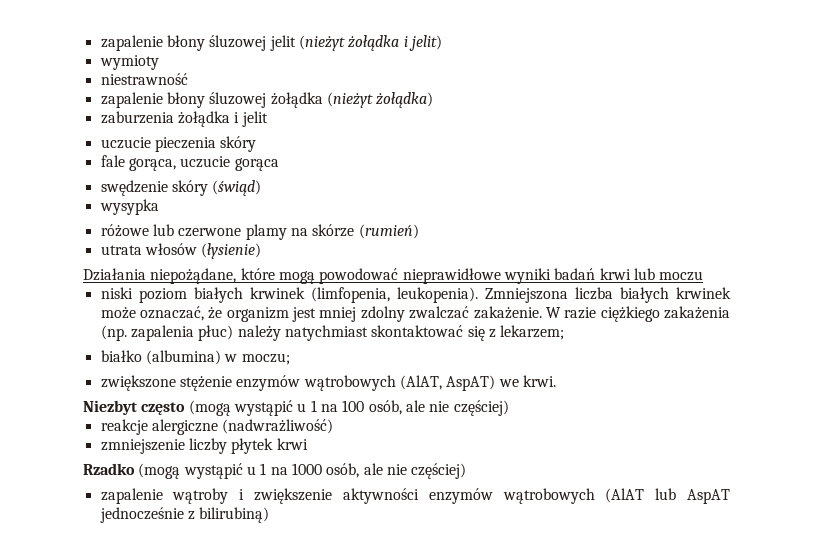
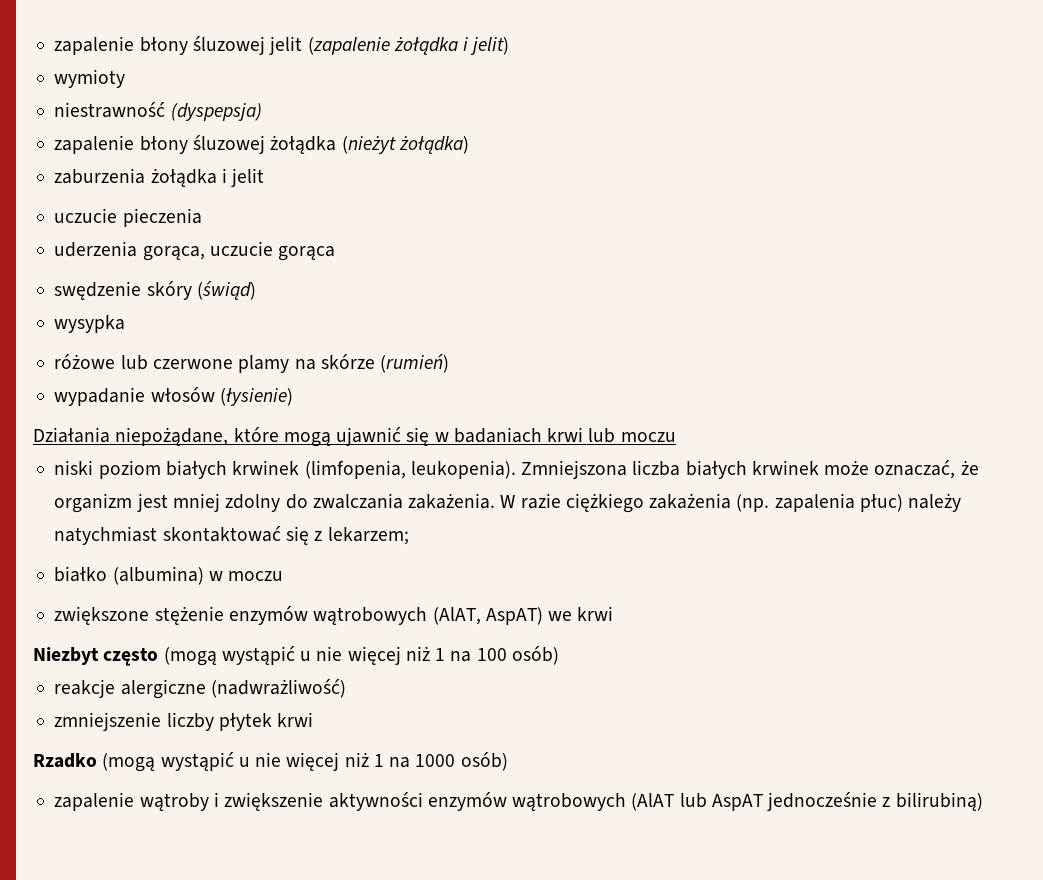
- zapalenie błony śluzowej jelit (nieżyt żołądka i jelit)
+ zapalenie błony śluzowej jelit (zapalenie żołądka i jelit)
- niestrawność
+ niestrawność (dyspepsja)
- uczucie pieczenia skóry
- fale gorąca, uczucie gorąca
+ uczucie pieczenia
+ uderzenia gorąca, uczucie gorąca
- utrata włosów (łysienie)
+ wypadanie włosów (łysienie)
- Działania niepożądane, które mogą powodować nieprawidłowe wyniki badań krwi lub moczu
+ Działania niepożądane, które mogą ujawnić się w badaniach krwi lub moczu
- Zmniejszona liczba białych krwinek może oznaczać, że organizm jest mniej zdolny zwalczać zakażenie.
+ Zmniejszona liczba białych krwinek może oznaczać, że organizm jest mniej zdolny do zwalczania zakażenia.
- białko (albumina) w moczu;
+ białko (albumina) w moczu
- zwiększone stężenie enzymów wątrobowych (AlAT, AspAT) we krwi.
+ zwiększone stężenie enzymów wątrobowych (AlAT, AspAT) we krwi
- Niezbyt często (mogą wystąpić u 1 na 100 osób, ale nie częściej)
+ Niezbyt często (mogą wystąpić u nie więcej niż 1 na 100 osób)
- Rzadko (mogą wystąpić u 1 na 1000 osób, ale nie częściej)
+ Rzadko (mogą wystąpić u nie więcej niż 1 na 1000 osób)

